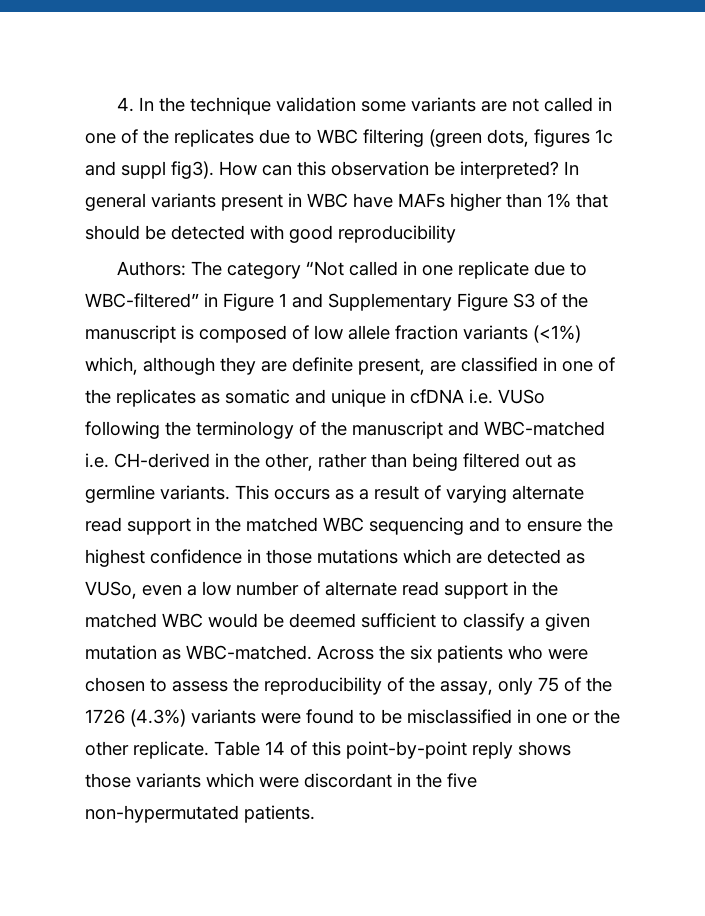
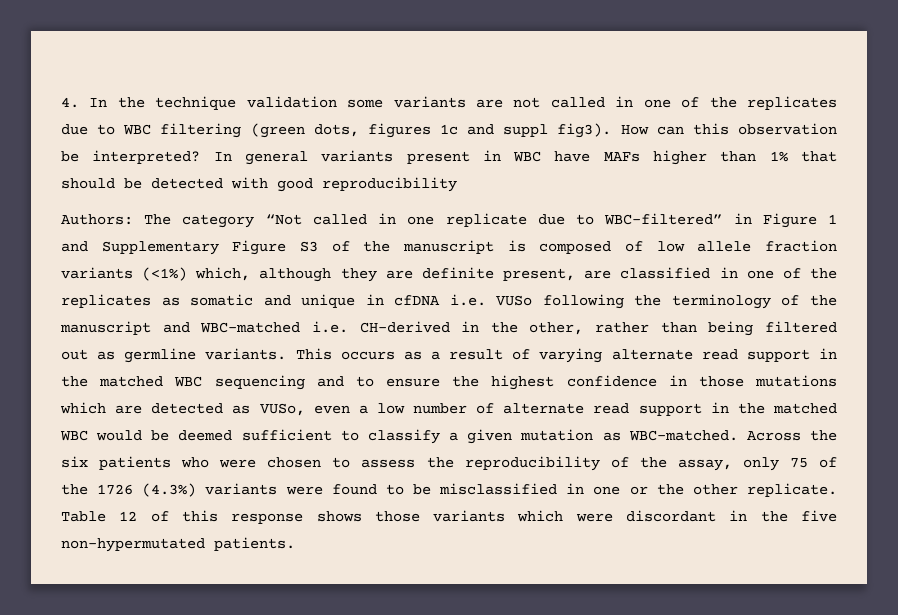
- Table 14 of this point-by-point reply shows those variants which were discordant in the five non-hypermutated patients.
+ Table 12 of this response shows those variants which were discordant in the five non-hypermutated patients.

